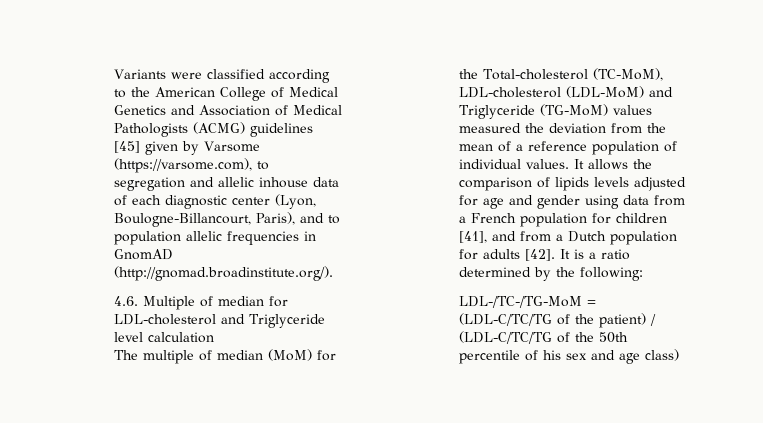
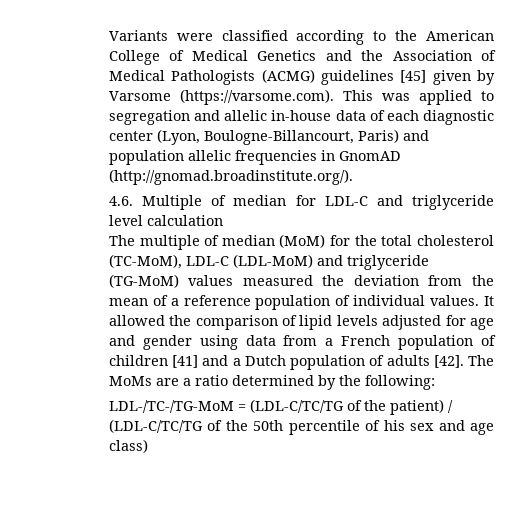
- Variants were classified according to the American College of Medical Genetics and Association of Medical Pathologists (ACMG) guidelines [45] given by Varsome (https://varsome.com), to segregation and allelic inhouse data of each diagnostic center (Lyon, Boulogne-Billancourt, Paris), and to population allelic frequencies in GnomAD (http://gnomad.broadinstitute.org/).
+ Variants were classified according to the American College of Medical Genetics and the Association of Medical Pathologists (ACMG) guidelines [45] given by Varsome (https://varsome.com). This was applied to segregation and allelic in-house data of each diagnostic center (Lyon, Boulogne-Billancourt, Paris) and population allelic frequencies in GnomAD (http://gnomad.broadinstitute.org/).
- 4.6. Multiple of median for LDL-cholesterol and Triglyceride level calculation
+ 4.6. Multiple of median for LDL-C and triglyceride level calculation
- The multiple of median (MoM) for the Total-cholesterol (TC-MoM), LDL-cholesterol (LDL-MoM) and Triglyceride (TG-MoM) values measured the deviation from the mean of a reference population of individual values.
+ The multiple of median (MoM) for the total cholesterol (TC-MoM), LDL-C (LDL-MoM) and triglyceride (TG-MoM) values measured the deviation from the mean of a reference population of individual values.
- It allows the comparison of lipids levels adjusted for age and gender using data from a French population for children [41], and from a Dutch population for adults [42].
+ It allowed the comparison of lipid levels adjusted for age and gender using data from a French population of children [41] and a Dutch population of adults [42].
- It is a ratio determined by the following:
+ The MoMs are a ratio determined by the following:

